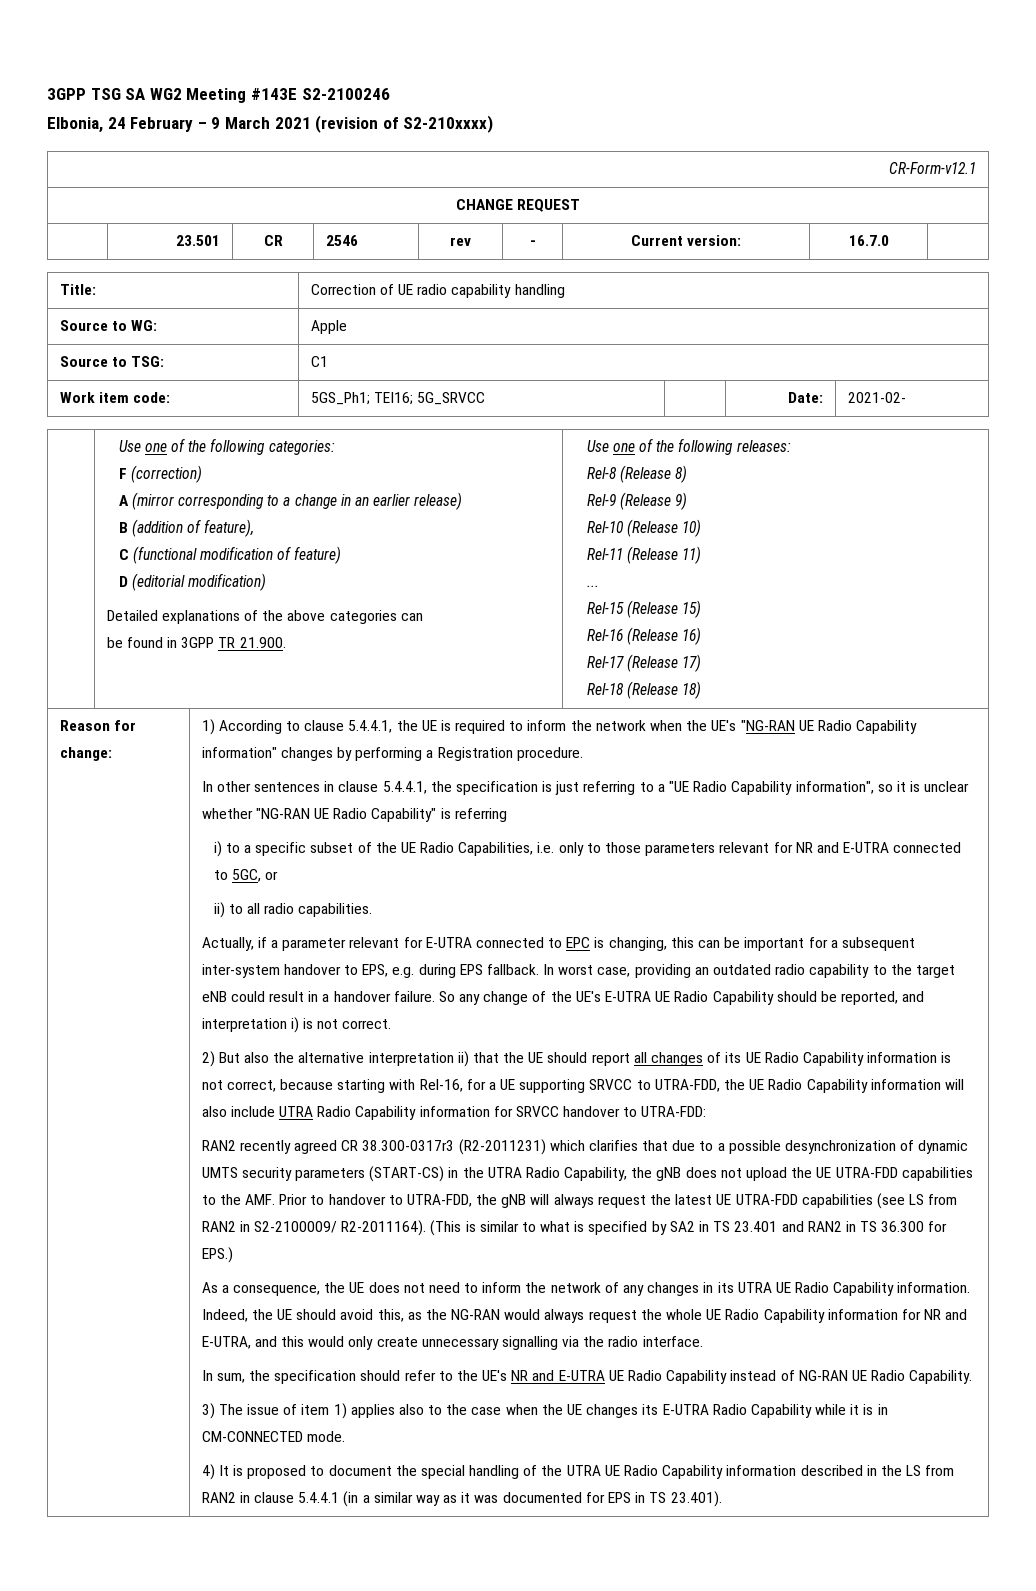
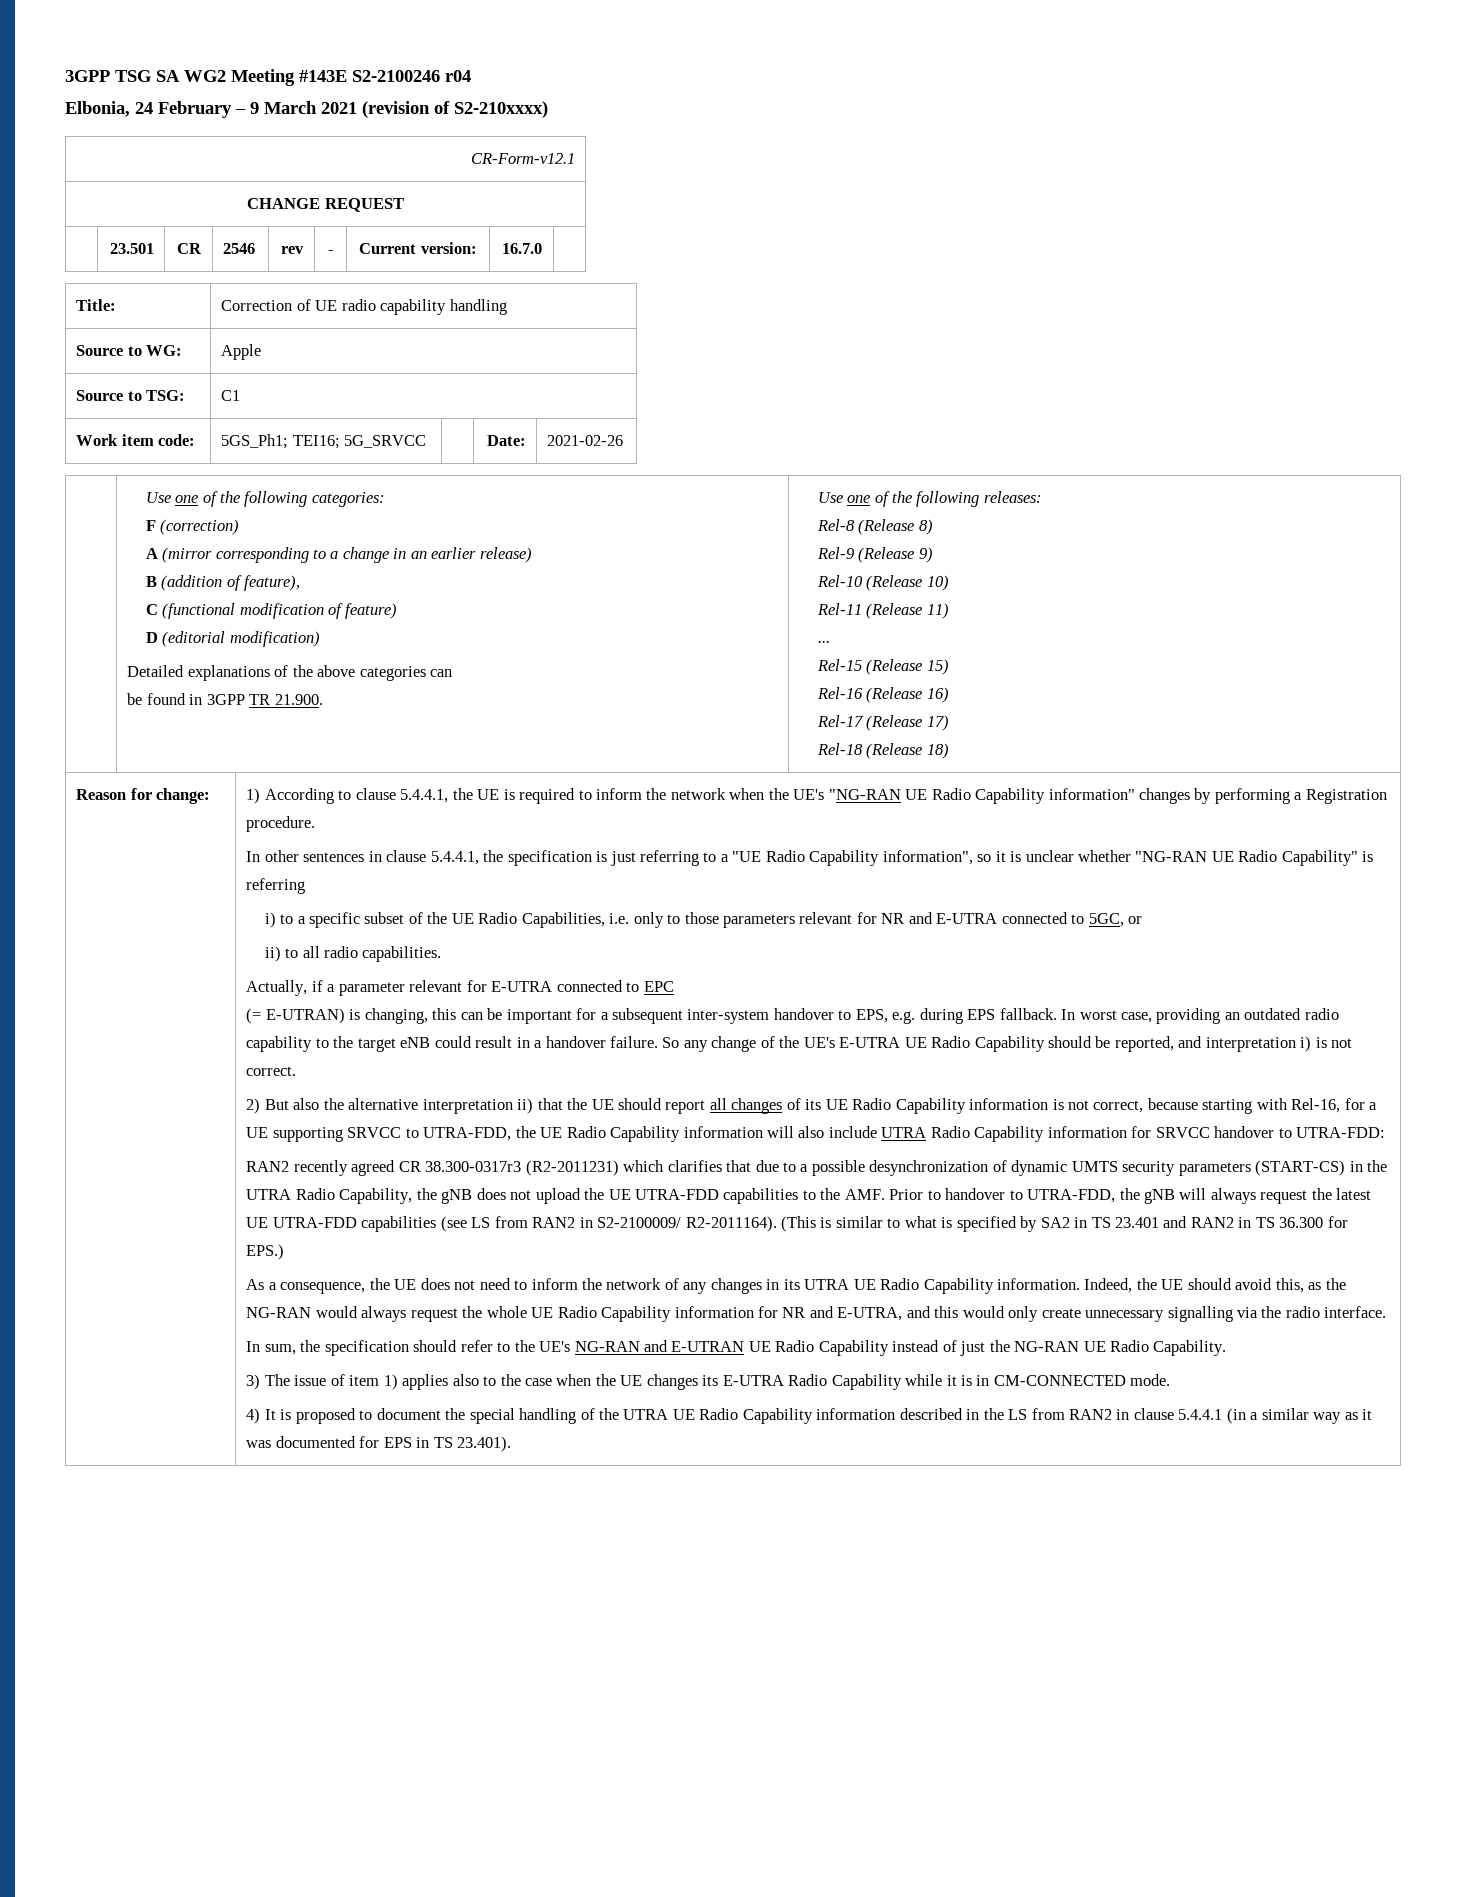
- 3GPP TSG SA WG2 Meeting #143E S2-2100246
+ 3GPP TSG SA WG2 Meeting #143E S2-2100246 r04
- Work item code: | 5GS_Ph1; TEI16; 5G_SRVCC | | Date: | 2021-02-
+ Work item code: | 5GS_Ph1; TEI16; 5G_SRVCC | | Date: | 2021-02-26
- Actually, if a parameter relevant for E-UTRA connected to EPC is changing, this can be important for a subsequent inter-system handover to EPS, e.g. during EPS fallback.
+ Actually, if a parameter relevant for E-UTRA connected to EPC
+ (= E-UTRAN) is changing, this can be important for a subsequent inter-system handover to EPS, e.g. during EPS fallback.
- In sum, the specification should refer to the UE's NR and E-UTRA UE Radio Capability instead of NG-RAN UE Radio Capability.
+ In sum, the specification should refer to the UE's NG-RAN and E-UTRAN UE Radio Capability instead of just the NG-RAN UE Radio Capability.

